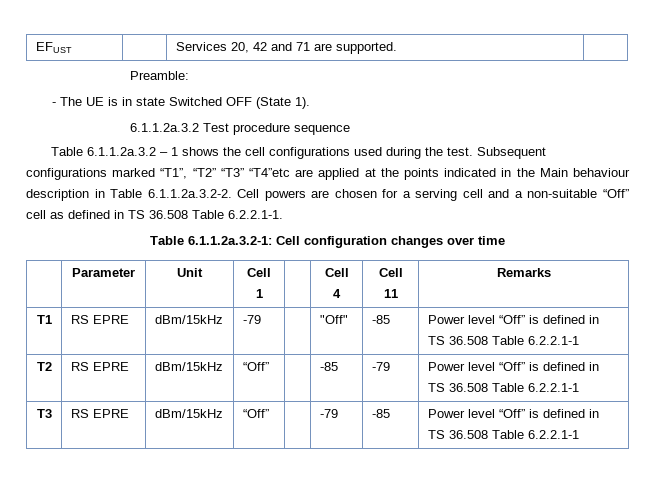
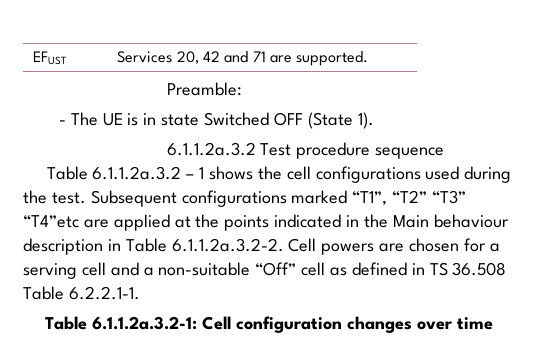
- | Parameter | Unit | Cell 1 | | Cell 4 | Cell 11 | Remarks
- T1 | RS EPRE | dBm/15kHz | -79 | | "Off" | -85 | Power level “Off” is defined in TS 36.508 Table 6.2.2.1-1
- T2 | RS EPRE | dBm/15kHz | “Off” | | -85 | -79 | Power level “Off” is defined in TS 36.508 Table 6.2.2.1-1
- T3 | RS EPRE | dBm/15kHz | “Off” | | -79 | -85 | Power level “Off” is defined in TS 36.508 Table 6.2.2.1-1

